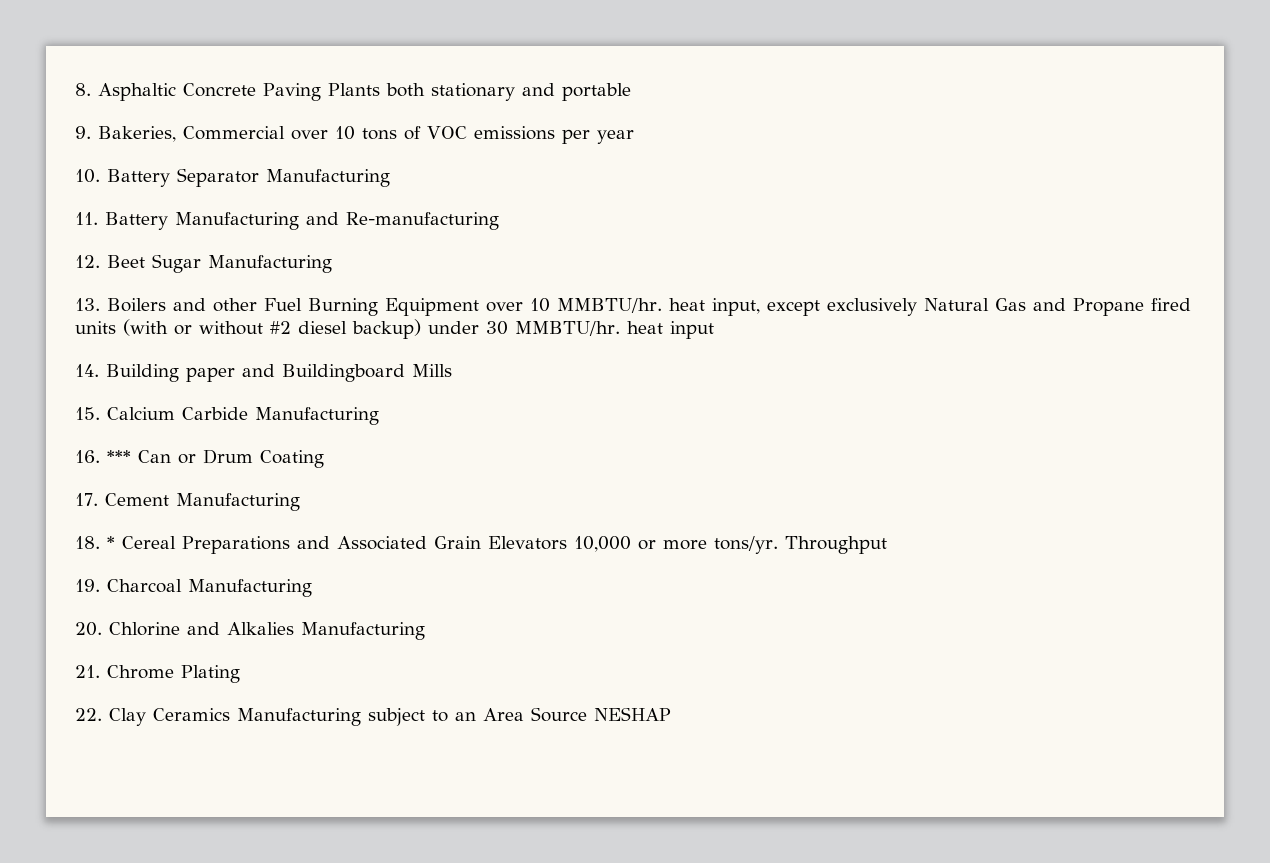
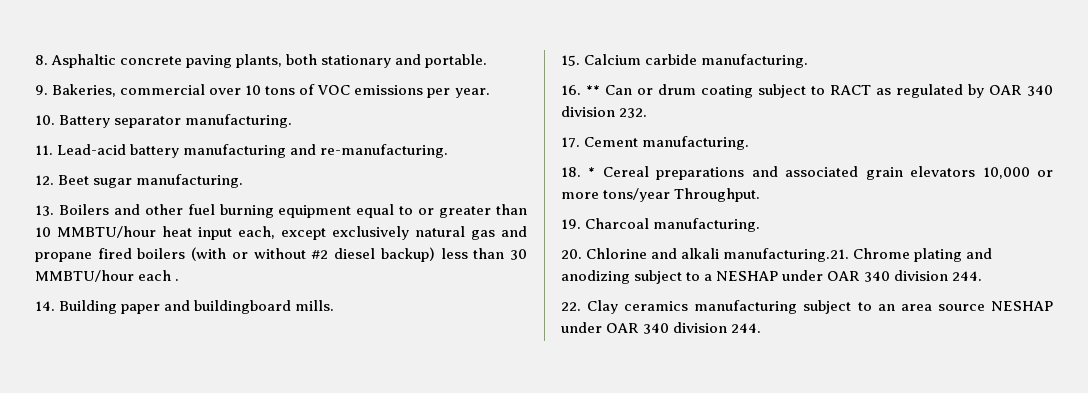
- 8. Asphaltic Concrete Paving Plants both stationary and portable
+ 8. Asphaltic concrete paving plants, both stationary and portable.
- 9. Bakeries, Commercial over 10 tons of VOC emissions per year
+ 9. Bakeries, commercial over 10 tons of VOC emissions per year.
- 10. Battery Separator Manufacturing
+ 10. Battery separator manufacturing.
- 11. Battery Manufacturing and Re-manufacturing
+ 11. Lead-acid battery manufacturing and re-manufacturing.
- 12. Beet Sugar Manufacturing
+ 12. Beet sugar manufacturing.
- 13. Boilers and other Fuel Burning Equipment over 10 MMBTU/hr. heat input, except exclusively Natural Gas and Propane fired units (with or without #2 diesel backup) under 30 MMBTU/hr. heat input
+ 13. Boilers and other fuel burning equipment equal to or greater than 10 MMBTU/hour heat input each, except exclusively natural gas and propane fired boilers (with or without #2 diesel backup) less than 30 MMBTU/hour each .
- 14. Building paper and Buildingboard Mills
+ 14. Building paper and buildingboard mills.
- 15. Calcium Carbide Manufacturing
+ 15. Calcium carbide manufacturing.
- 16. *** Can or Drum Coating
+ 16. ** Can or drum coating subject to RACT as regulated by OAR 340 division 232.
- 17. Cement Manufacturing
+ 17. Cement manufacturing.
- 18. * Cereal Preparations and Associated Grain Elevators 10,000 or more tons/yr. Throughput
+ 18. * Cereal preparations and associated grain elevators 10,000 or more tons/year Throughput.
- 19. Charcoal Manufacturing
+ 19. Charcoal manufacturing.
- 20. Chlorine and Alkalies Manufacturing
- 21. Chrome Plating
+ 20. Chlorine and alkali manufacturing.21. Chrome plating and anodizing subject to a NESHAP under OAR 340 division 244.
- 22. Clay Ceramics Manufacturing subject to an Area Source NESHAP
+ 22. Clay ceramics manufacturing subject to an area source NESHAP under OAR 340 division 244.

